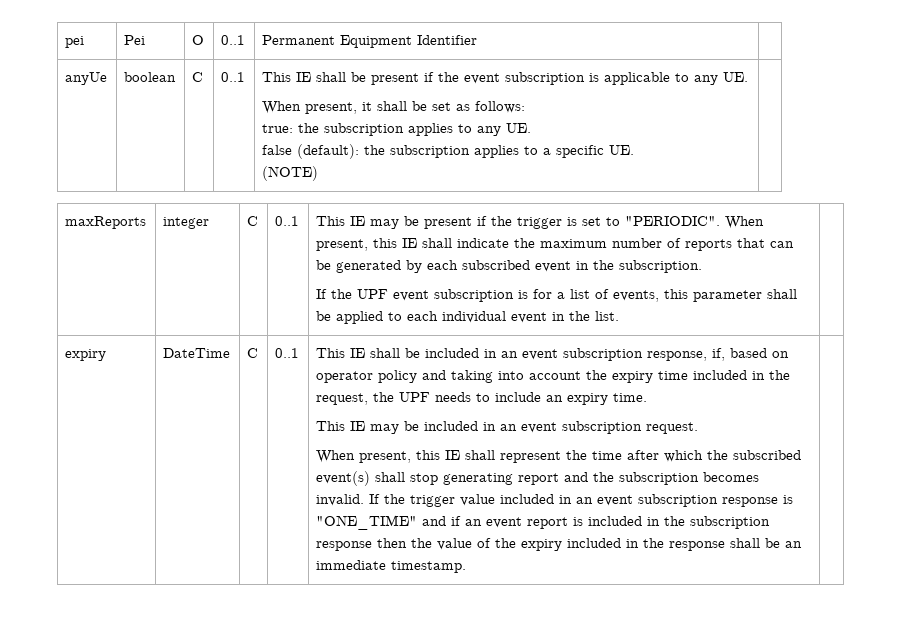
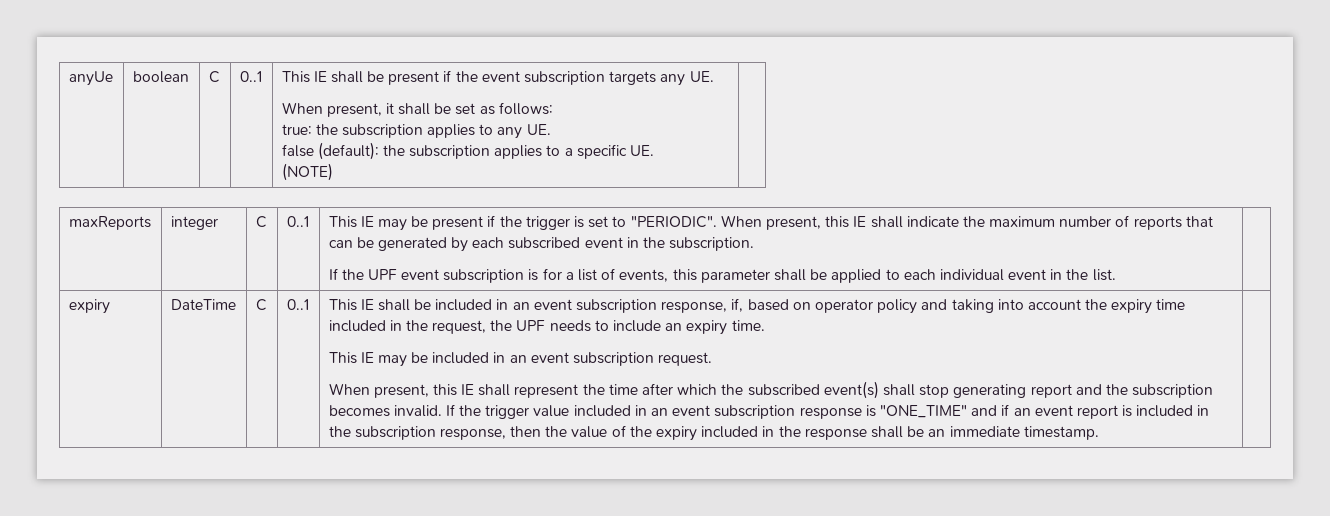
- pei | Pei | O | 0..1 | Permanent Equipment Identifier
- This IE shall be present if the event subscription is applicable to any UE.
+ This IE shall be present if the event subscription targets any UE.
- If the trigger value included in an event subscription response is "ONE_TIME" and if an event report is included in the subscription response then the value of the expiry included in the response shall be an immediate timestamp.
+ If the trigger value included in an event subscription response is "ONE_TIME" and if an event report is included in the subscription response, then the value of the expiry included in the response shall be an immediate timestamp.

